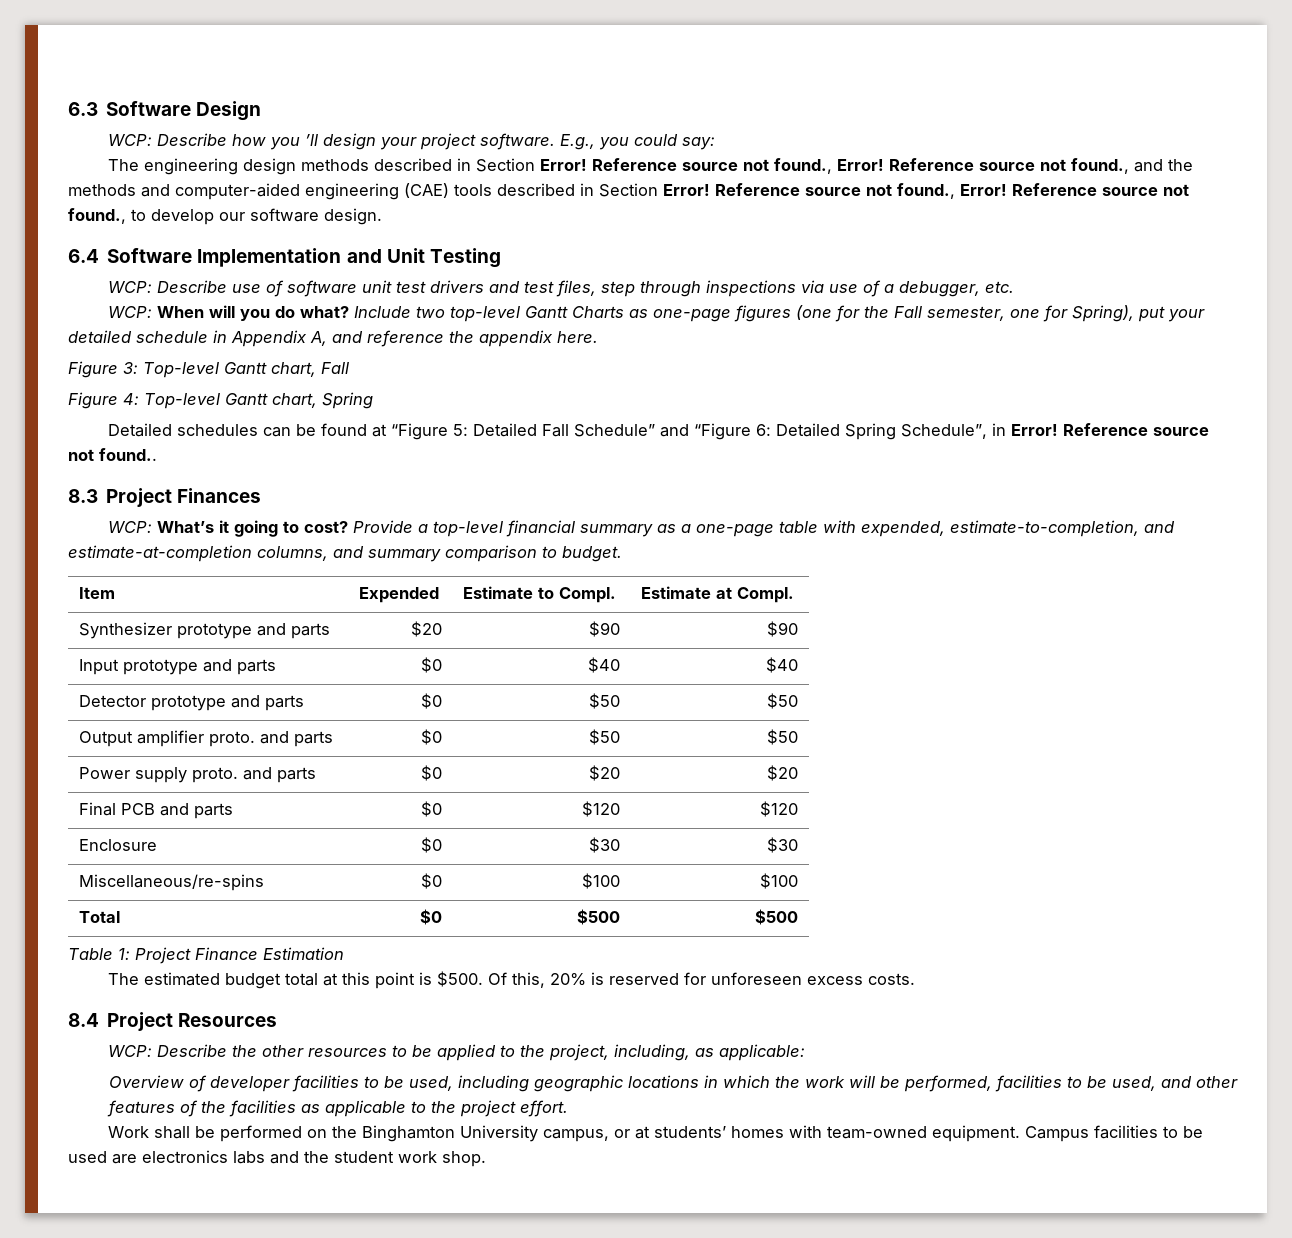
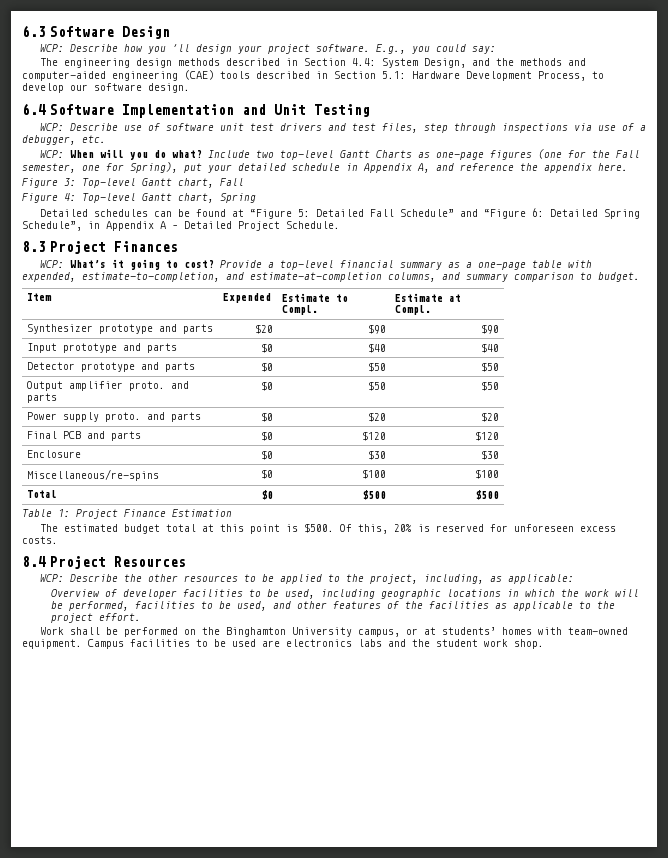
- The engineering design methods described in Section Error! Reference source not found., Error! Reference source not found., and the methods and computer-aided engineering (CAE) tools described in Section Error! Reference source not found., Error! Reference source not found., to develop our software design.
+ The engineering design methods described in Section 4.4: System Design, and the methods and computer-aided engineering (CAE) tools described in Section 5.1: Hardware Development Process, to develop our software design.
- Detailed schedules can be found at “Figure 5: Detailed Fall Schedule” and “Figure 6: Detailed Spring Schedule”, in Error! Reference source not found..
+ Detailed schedules can be found at “Figure 5: Detailed Fall Schedule” and “Figure 6: Detailed Spring Schedule”, in Appendix A – Detailed Project Schedule.

